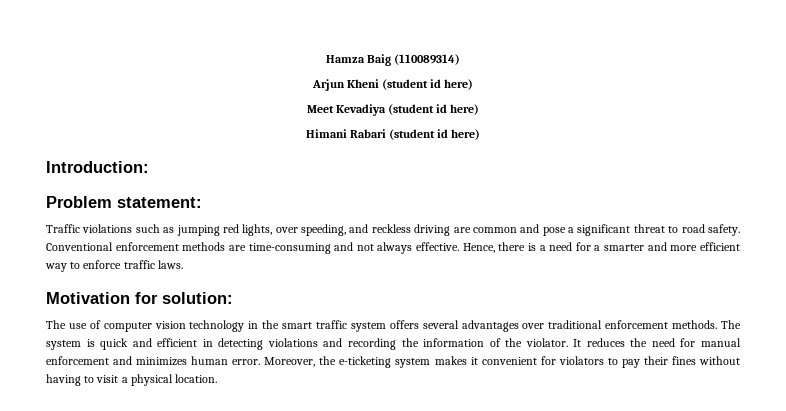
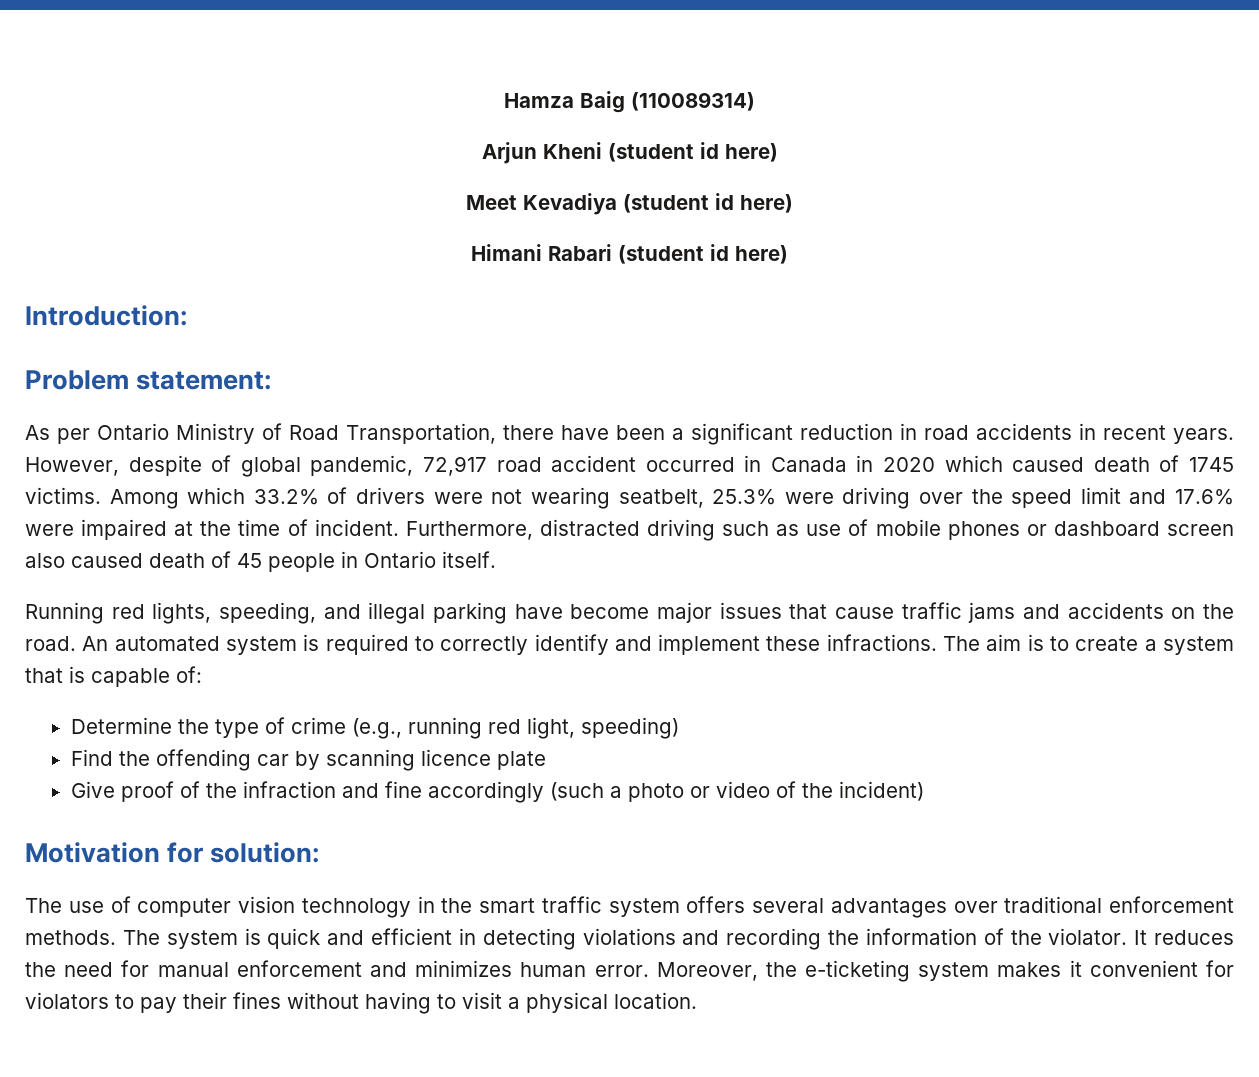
- Traffic violations such as jumping red lights, over speeding, and reckless driving are common and pose a significant threat to road safety. Conventional enforcement methods are time-consuming and not always effective. Hence, there is a need for a smarter and more efficient way to enforce traffic laws.
+ As per Ontario Ministry of Road Transportation, there have been a significant reduction in road accidents in recent years. However, despite of global pandemic, 72,917 road accident occurred in Canada in 2020 which caused death of 1745 victims. Among which 33.2% of drivers were not wearing seatbelt, 25.3% were driving over the speed limit and 17.6% were impaired at the time of incident. Furthermore, distracted driving such as use of mobile phones or dashboard screen also caused death of 45 people in Ontario itself.
+ Running red lights, speeding, and illegal parking have become major issues that cause traffic jams and accidents on the road. An automated system is required to correctly identify and implement these infractions. The aim is to create a system that is capable of:
+ Determine the type of crime (e.g., running red light, speeding)
+ Find the offending car by scanning licence plate
+ Give proof of the infraction and fine accordingly (such a photo or video of the incident)

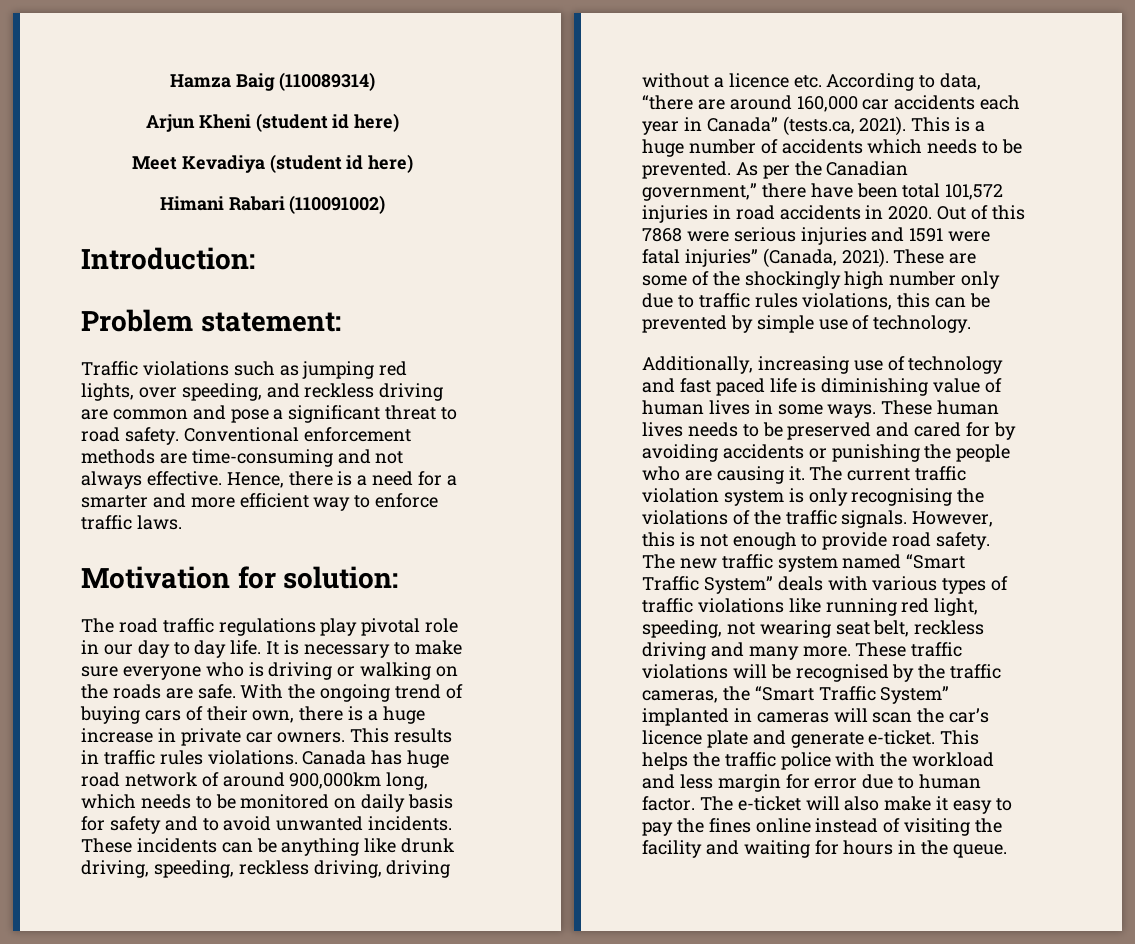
- Himani Rabari (student id here)
+ Himani Rabari (110091002)
- As per Ontario Ministry of Road Transportation, there have been a significant reduction in road accidents in recent years. However, despite of global pandemic, 72,917 road accident occurred in Canada in 2020 which caused death of 1745 victims. Among which 33.2% of drivers were not wearing seatbelt, 25.3% were driving over the speed limit and 17.6% were impaired at the time of incident. Furthermore, distracted driving such as use of mobile phones or dashboard screen also caused death of 45 people in Ontario itself.
- Running red lights, speeding, and illegal parking have become major issues that cause traffic jams and accidents on the road. An automated system is required to correctly identify and implement these infractions. The aim is to create a system that is capable of:
- Determine the type of crime (e.g., running red light, speeding)
- Find the offending car by scanning licence plate
- Give proof of the infraction and fine accordingly (such a photo or video of the incident)
+ Traffic violations such as jumping red lights, over speeding, and reckless driving are common and pose a significant threat to road safety. Conventional enforcement methods are time-consuming and not always effective. Hence, there is a need for a smarter and more efficient way to enforce traffic laws.
  Motivation for solution:
- The use of computer vision technology in the smart traffic system offers several advantages over traditional enforcement methods. The system is quick and efficient in detecting violations and recording the information of the violator. It reduces the need for manual enforcement and minimizes human error. Moreover, the e-ticketing system makes it convenient for violators to pay their fines without having to visit a physical location.
+ The road traffic regulations play pivotal role in our day to day life. It is necessary to make sure everyone who is driving or walking on the roads are safe. With the ongoing trend of buying cars of their own, there is a huge increase in private car owners. This results in traffic rules violations. Canada has huge road network of around 900,000km long, which needs to be monitored on daily basis for safety and to avoid unwanted incidents. These incidents can be anything like drunk driving, speeding, reckless driving, driving without a licence etc. According to data, “there are around 160,000 car accidents each year in Canada” (tests.ca, 2021). This is a huge number of accidents which needs to be prevented. As per the Canadian government,” there have been total 101,572 injuries in road accidents in 2020. Out of this 7868 were serious injuries and 1591 were fatal injuries” (Canada, 2021). These are some of the shockingly high number only due to traffic rules violations, this can be prevented by simple use of technology.
+ Additionally, increasing use of technology and fast paced life is diminishing value of human lives in some ways. These human lives needs to be preserved and cared for by avoiding accidents or punishing the people who are causing it. The current traffic violation system is only recognising the violations of the traffic signals. However, this is not enough to provide road safety. The new traffic system named “Smart Traffic System” deals with various types of traffic violations like running red light, speeding, not wearing seat belt, reckless driving and many more. These traffic violations will be recognised by the traffic cameras, the “Smart Traffic System” implanted in cameras will scan the car’s licence plate and generate e-ticket. This helps the traffic police with the workload and less margin for error due to human factor. The e-ticket will also make it easy to pay the fines online instead of visiting the facility and waiting for hours in the queue.

